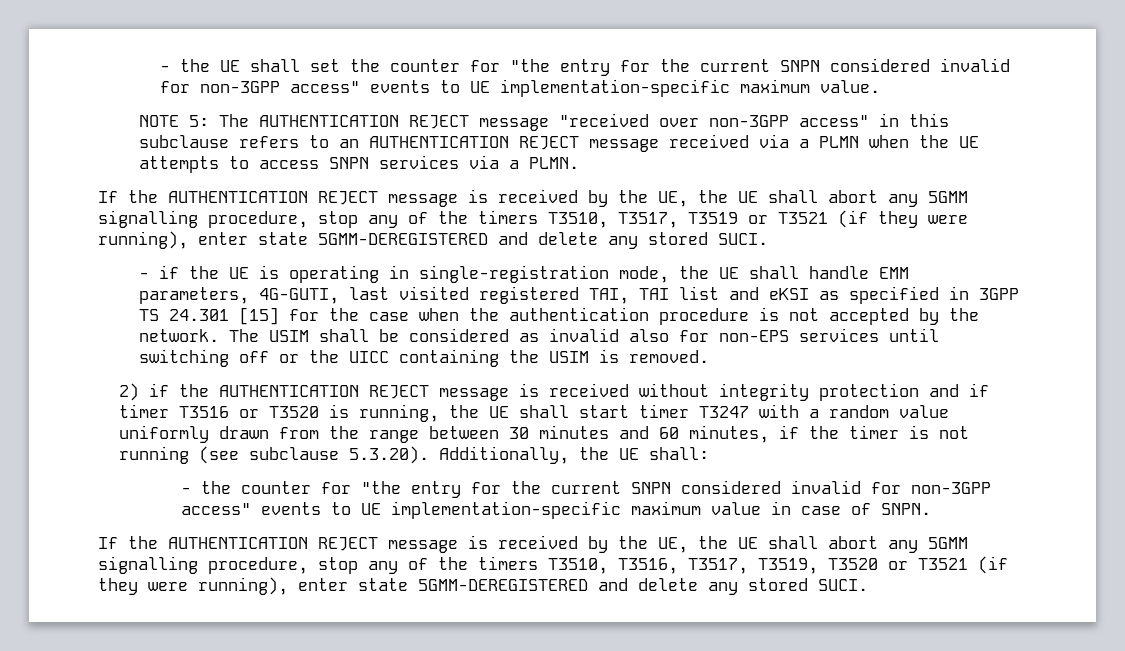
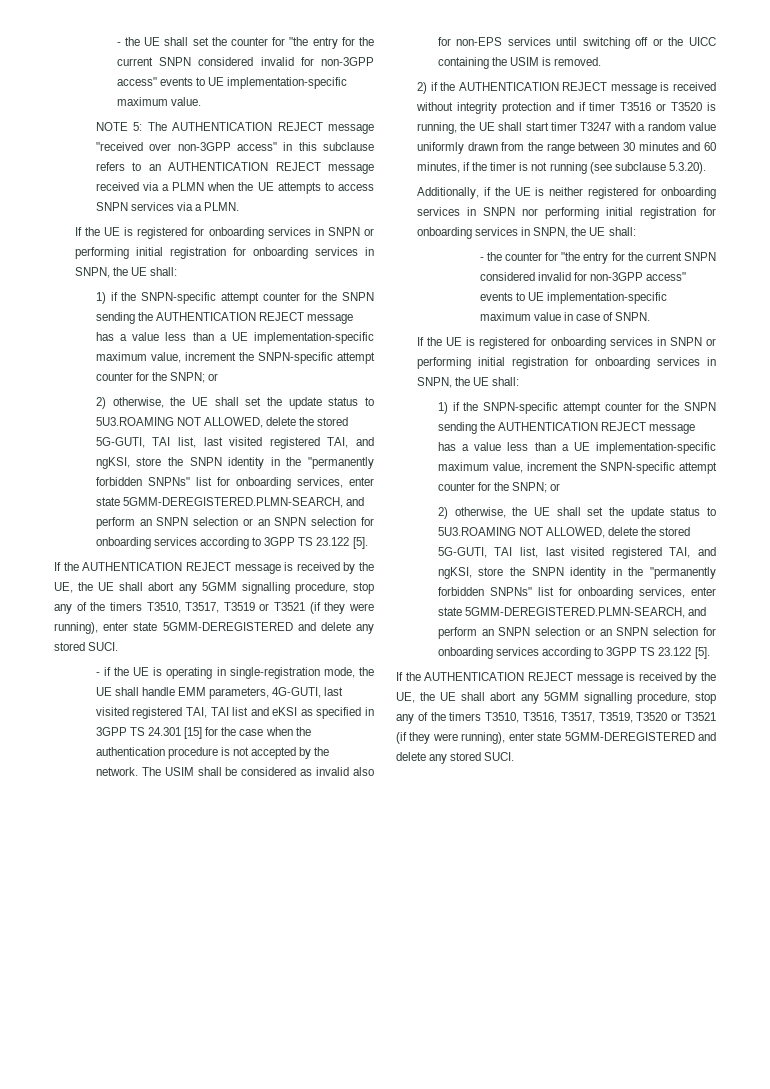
  NOTE 5: The AUTHENTICATION REJECT message "received over non-3GPP access" in this subclause refers to an AUTHENTICATION REJECT message received via a PLMN when the UE attempts to access SNPN services via a PLMN.
+ If the UE is registered for onboarding services in SNPN or performing initial registration for onboarding services in SNPN, the UE shall:
+ 1) if the SNPN-specific attempt counter for the SNPN sending the AUTHENTICATION REJECT message has a value less than a UE implementation-specific maximum value, increment the SNPN-specific attempt counter for the SNPN; or
+ 2) otherwise, the UE shall set the update status to 5U3.ROAMING NOT ALLOWED, delete the stored 5G-GUTI, TAI list, last visited registered TAI, and ngKSI, store the SNPN identity in the "permanently forbidden SNPNs" list for onboarding services, enter state 5GMM-DEREGISTERED.PLMN-SEARCH, and perform an SNPN selection or an SNPN selection for onboarding services according to 3GPP TS 23.122 [5].
- 2) if the AUTHENTICATION REJECT message is received without integrity protection and if timer T3516 or T3520 is running, the UE shall start timer T3247 with a random value uniformly drawn from the range between 30 minutes and 60 minutes, if the timer is not running (see subclause 5.3.20). Additionally, the UE shall:
+ 2) if the AUTHENTICATION REJECT message is received without integrity protection and if timer T3516 or T3520 is running, the UE shall start timer T3247 with a random value uniformly drawn from the range between 30 minutes and 60 minutes, if the timer is not running (see subclause 5.3.20).
+ Additionally, if the UE is neither registered for onboarding services in SNPN nor performing initial registration for onboarding services in SNPN, the UE shall:
  - the counter for "the entry for the current SNPN considered invalid for non-3GPP access" events to UE implementation-specific maximum value in case of SNPN.
+ If the UE is registered for onboarding services in SNPN or performing initial registration for onboarding services in SNPN, the UE shall:
+ 1) if the SNPN-specific attempt counter for the SNPN sending the AUTHENTICATION REJECT message has a value less than a UE implementation-specific maximum value, increment the SNPN-specific attempt counter for the SNPN; or
+ 2) otherwise, the UE shall set the update status to 5U3.ROAMING NOT ALLOWED, delete the stored 5G-GUTI, TAI list, last visited registered TAI, and ngKSI, store the SNPN identity in the "permanently forbidden SNPNs" list for onboarding services, enter state 5GMM-DEREGISTERED.PLMN-SEARCH, and perform an SNPN selection or an SNPN selection for onboarding services according to 3GPP TS 23.122 [5].

